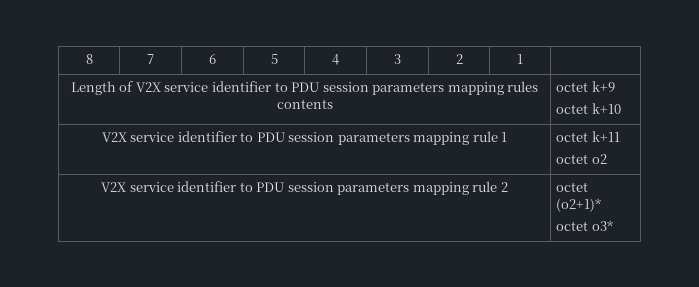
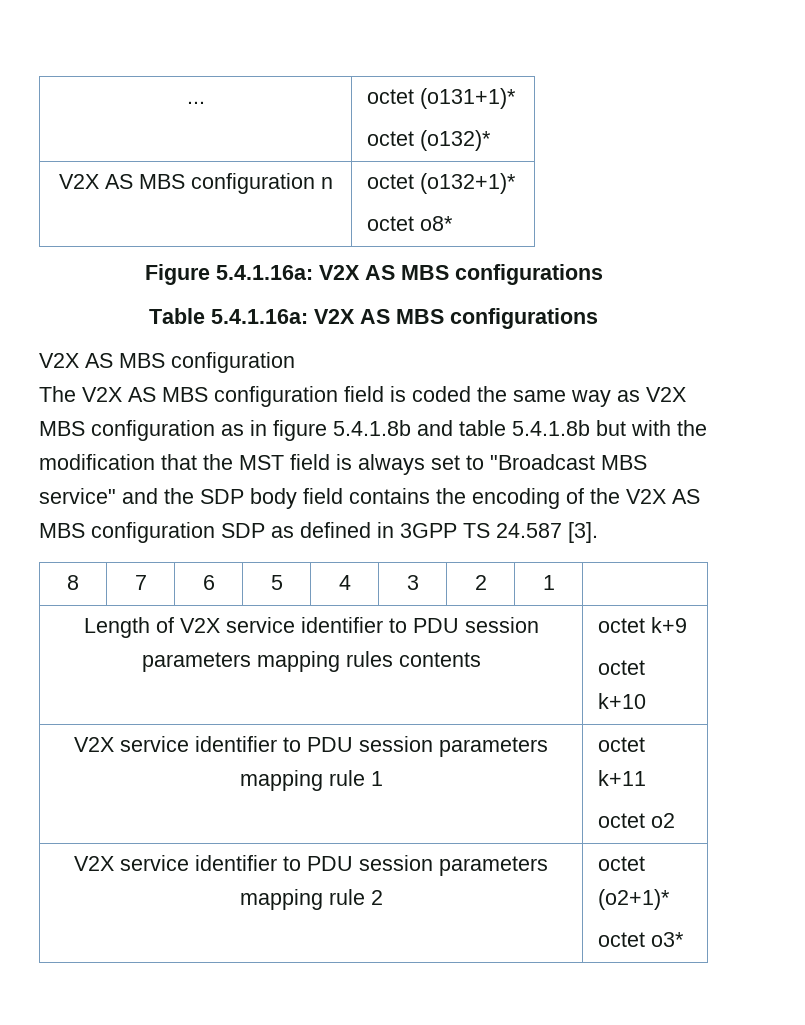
+ ... | octet (o131+1)*
+ octet (o132)*
+ V2X AS MBS configuration n | octet (o132+1)*
+ octet o8*
+ Figure 5.4.1.16a: V2X AS MBS configurations
+ Table 5.4.1.16a: V2X AS MBS configurations
+ V2X AS MBS configuration
+ The V2X AS MBS configuration field is coded the same way as V2X MBS configuration as in figure 5.4.1.8b and table 5.4.1.8b but with the modification that the MST field is always set to "Broadcast MBS service" and the SDP body field contains the encoding of the V2X AS MBS configuration SDP as defined in 3GPP TS 24.587 [3].

